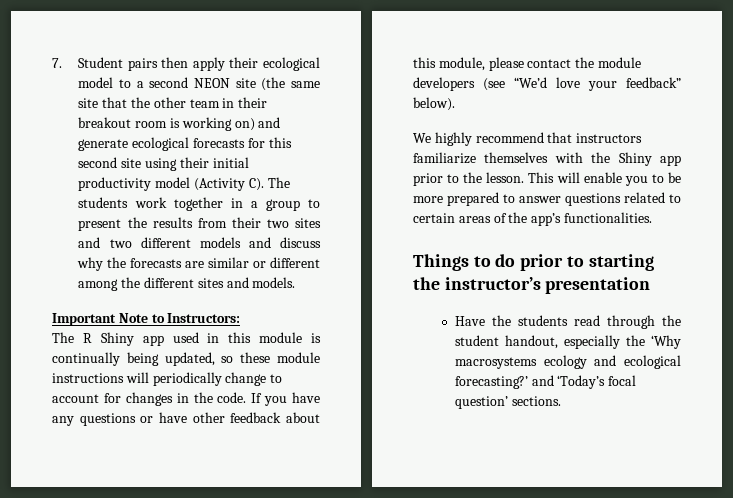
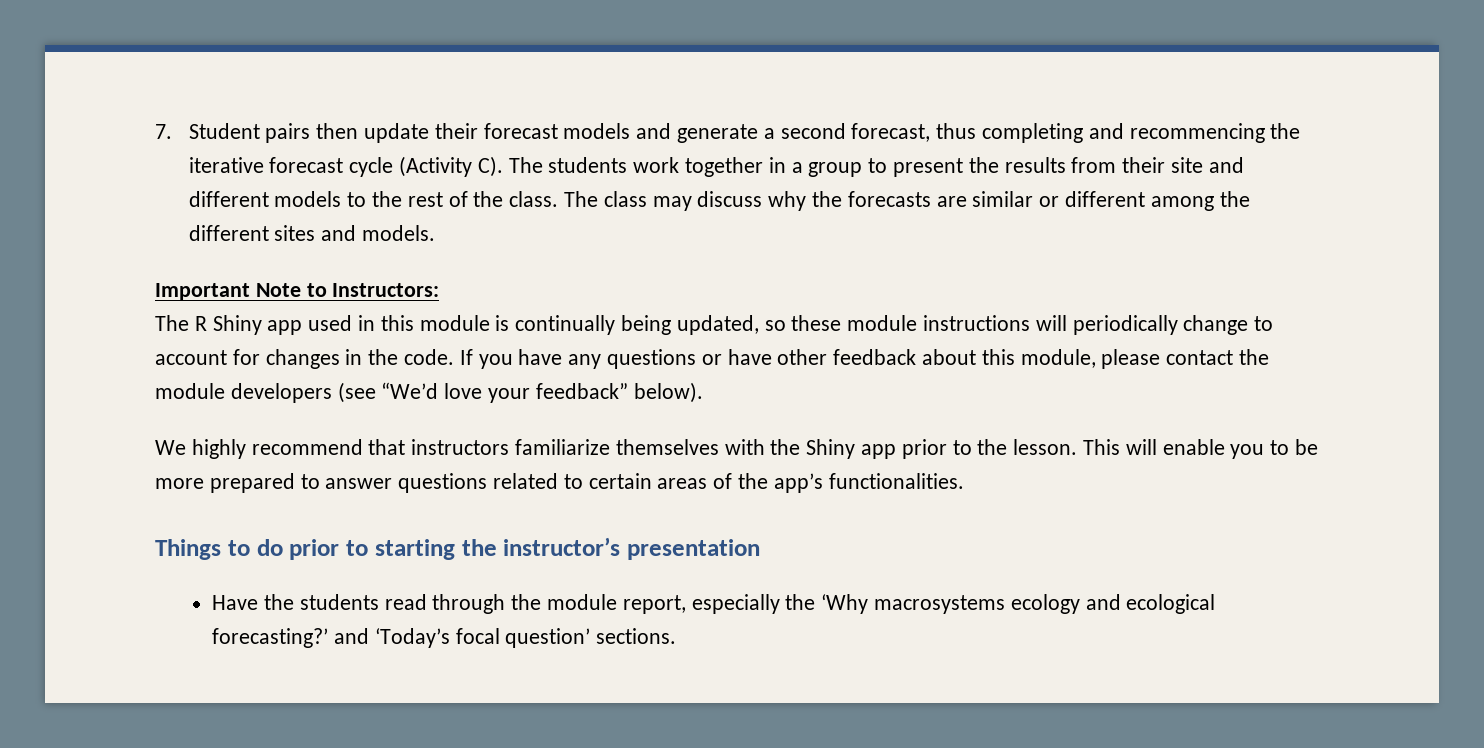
- 7. Student pairs then apply their ecological model to a second NEON site (the same site that the other team in their breakout room is working on) and generate ecological forecasts for this second site using their initial productivity model (Activity C). The students work together in a group to present the results from their two sites and two different models and discuss why the forecasts are similar or different among the different sites and models.
+ 7. Student pairs then update their forecast models and generate a second forecast, thus completing and recommencing the iterative forecast cycle (Activity C). The students work together in a group to present the results from their site and different models to the rest of the class. The class may discuss why the forecasts are similar or different among the different sites and models.
- Have the students read through the student handout, especially the ‘Why macrosystems ecology and ecological forecasting?’ and ‘Today’s focal question’ sections.
+ Have the students read through the module report, especially the ‘Why macrosystems ecology and ecological forecasting?’ and ‘Today’s focal question’ sections.

